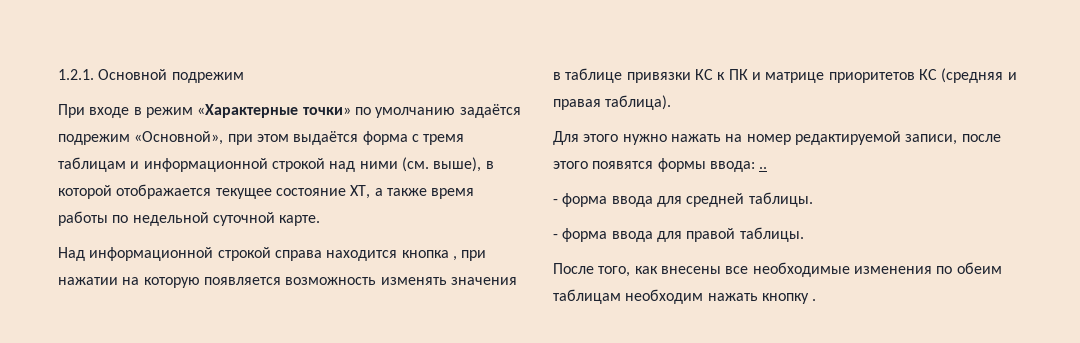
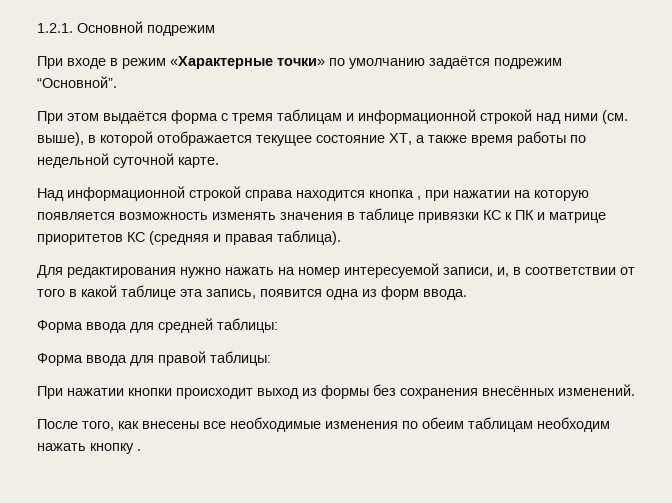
- При входе в режим «Характерные точки» по умолчанию задаётся подрежим «Основной», при этом выдаётся форма с тремя таблицам и информационной строкой над ними (см. выше), в которой отображается текущее состояние ХТ, а также время работы по недельной суточной карте.
+ При входе в режим «Характерные точки» по умолчанию задаётся подрежим “Основной”.
+ При этом выдаётся форма с тремя таблицам и информационной строкой над ними (см. выше), в которой отображается текущее состояние ХТ, а также время работы по недельной суточной карте.
- Для этого нужно нажать на номер редактируемой записи, после этого появятся формы ввода: ..
- - форма ввода для средней таблицы.
- - форма ввода для правой таблицы.
+ Для редактирования нужно нажать на номер интересуемой записи, и, в соответствии от того в какой таблице эта запись, появится одна из форм ввода.
+ Форма ввода для средней таблицы:
+ Форма ввода для правой таблицы:
+ При нажатии кнопки происходит выход из формы без сохранения внесённых изменений.

